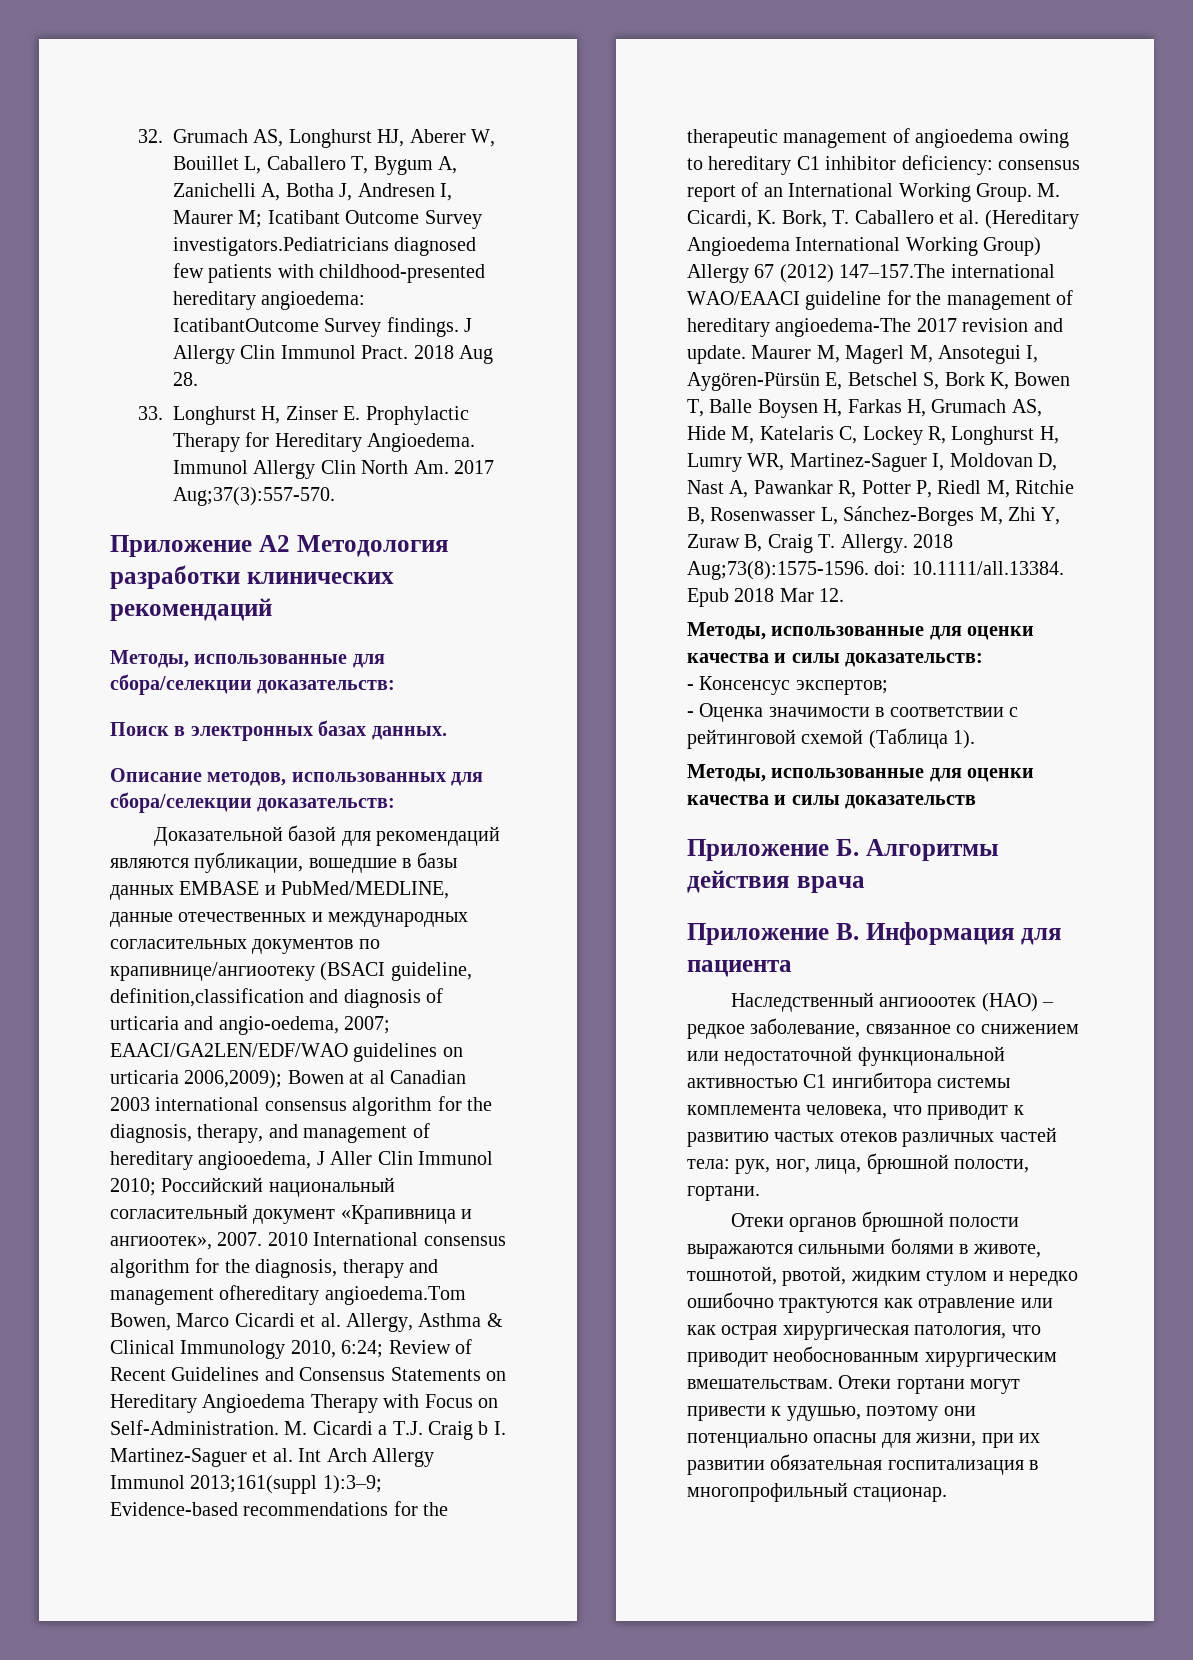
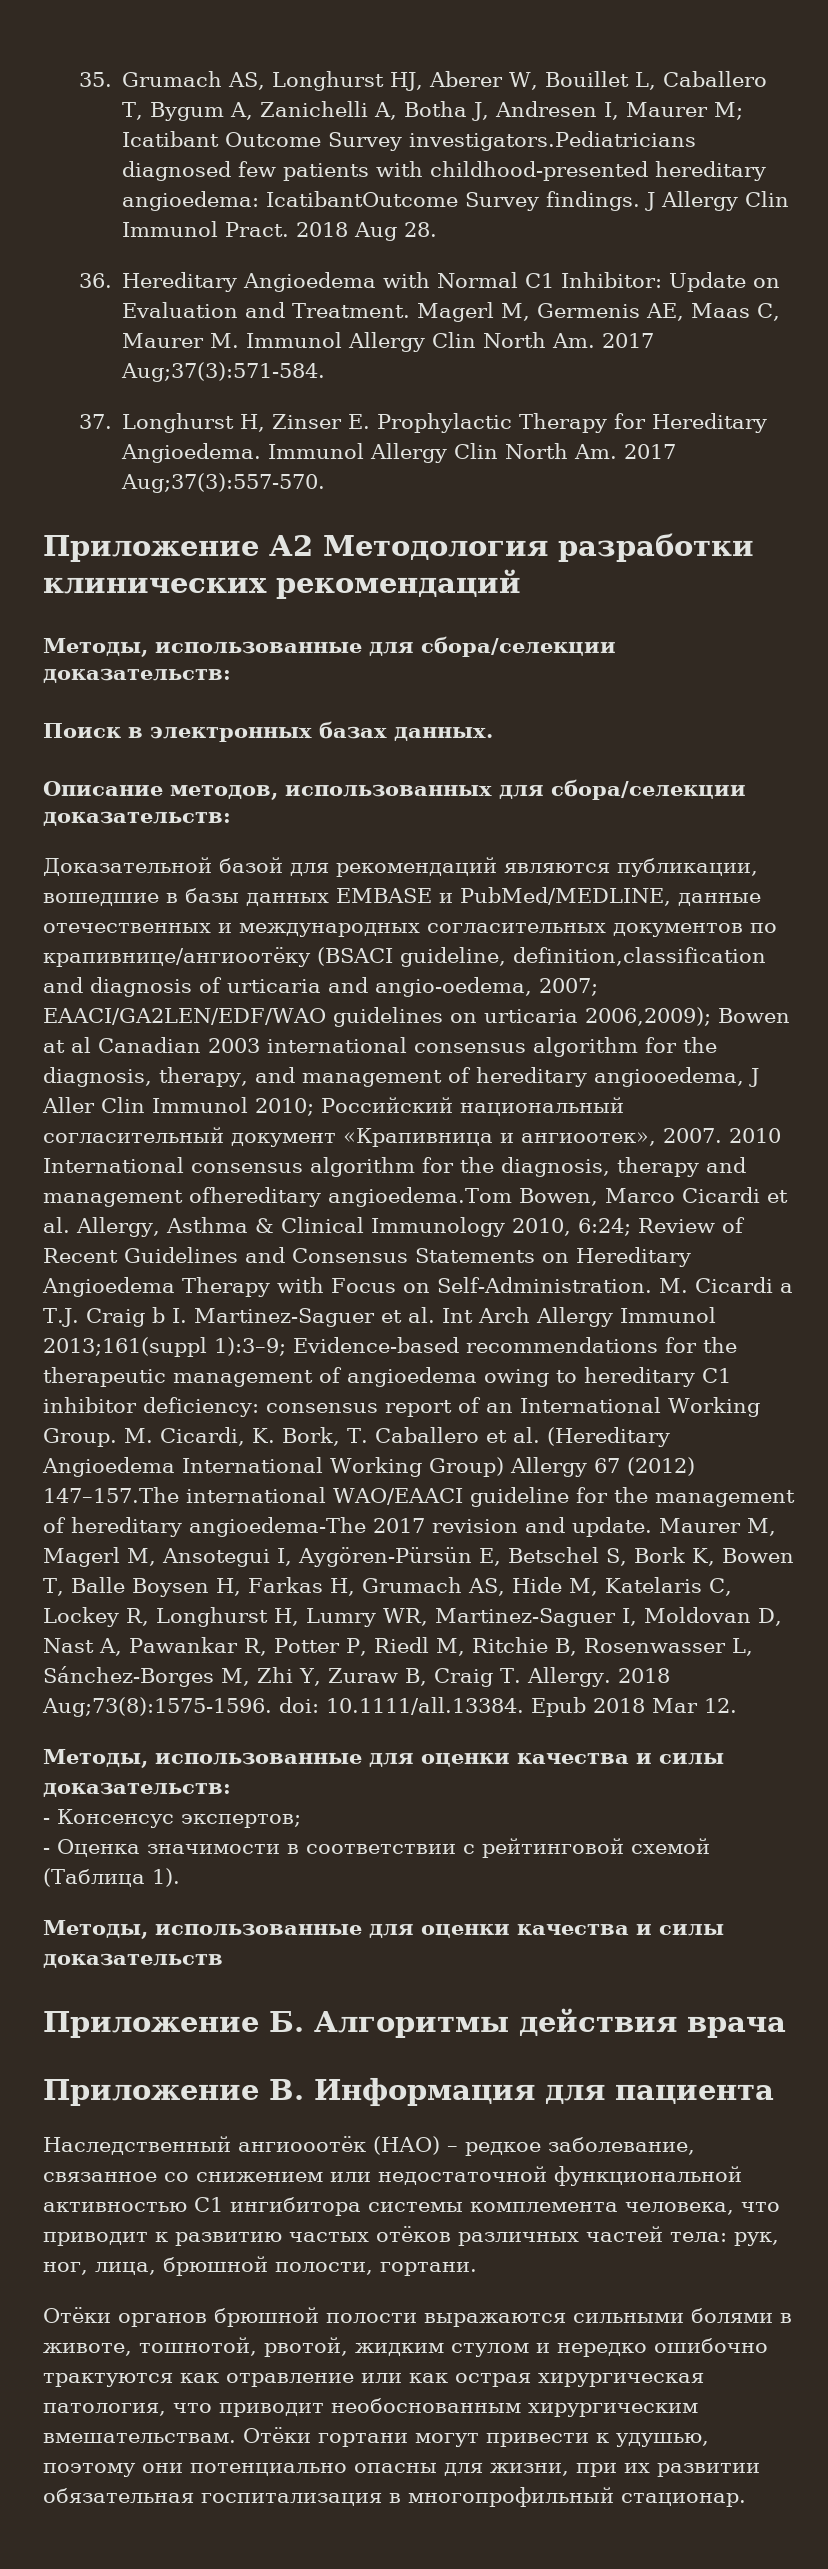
- 32. Grumach AS, Longhurst HJ, Aberer W, Bouillet L, Caballero T, Bygum A, Zanichelli A, Botha J, Andresen I, Maurer M; Icatibant Outcome Survey investigators.Pediatricians diagnosed few patients with childhood-presented hereditary angioedema: IcatibantOutcome Survey findings.
+ 35. Grumach AS, Longhurst HJ, Aberer W, Bouillet L, Caballero T, Bygum A, Zanichelli A, Botha J, Andresen I, Maurer M; Icatibant Outcome Survey investigators.Pediatricians diagnosed few patients with childhood-presented hereditary angioedema: IcatibantOutcome Survey findings.
- 33. Longhurst H, Zinser E. Prophylactic Therapy for Hereditary Angioedema.
+ 36. Hereditary Angioedema with Normal C1 Inhibitor: Update on Evaluation and Treatment. Magerl M, Germenis AE, Maas C, Maurer M. Immunol Allergy Clin North Am. 2017 Aug;37(3):571-584.
+ 37. Longhurst H, Zinser E. Prophylactic Therapy for Hereditary Angioedema.
- Доказательной базой для рекомендаций являются публикации, вошедшие в базы данных EMBASE и PubMed/MEDLINE, данные отечественных и международных согласительных документов по крапивнице/ангиоотеку (BSACI guideline, definition,classification and diagnosis of urticaria and angio-oedema, 2007;
+ Доказательной базой для рекомендаций являются публикации, вошедшие в базы данных EMBASE и PubMed/MEDLINE, данные отечественных и международных согласительных документов по крапивнице/ангиоотёку (BSACI guideline, definition,classification and diagnosis of urticaria and angio-oedema, 2007;
- Наследственный ангиооотек (НАО) – редкое заболевание, связанное со снижением или недостаточной функциональной активностью С1 ингибитора системы комплемента человека, что приводит к развитию частых отеков различных частей тела: рук, ног, лица, брюшной полости, гортани.
+ Наследственный ангиооотёк (НАО) – редкое заболевание, связанное со снижением или недостаточной функциональной активностью С1 ингибитора системы комплемента человека, что приводит к развитию частых отёков различных частей тела: рук, ног, лица, брюшной полости, гортани.
- Отеки органов брюшной полости выражаются сильными болями в животе, тошнотой, рвотой, жидким стулом и нередко ошибочно трактуются как отравление или как острая хирургическая патология, что приводит необоснованным хирургическим вмешательствам.
+ Отёки органов брюшной полости выражаются сильными болями в животе, тошнотой, рвотой, жидким стулом и нередко ошибочно трактуются как отравление или как острая хирургическая патология, что приводит необоснованным хирургическим вмешательствам.
- Отеки гортани могут привести к удушью, поэтому они потенциально опасны для жизни, при их развитии обязательная госпитализация в многопрофильный стационар.
+ Отёки гортани могут привести к удушью, поэтому они потенциально опасны для жизни, при их развитии обязательная госпитализация в многопрофильный стационар.

